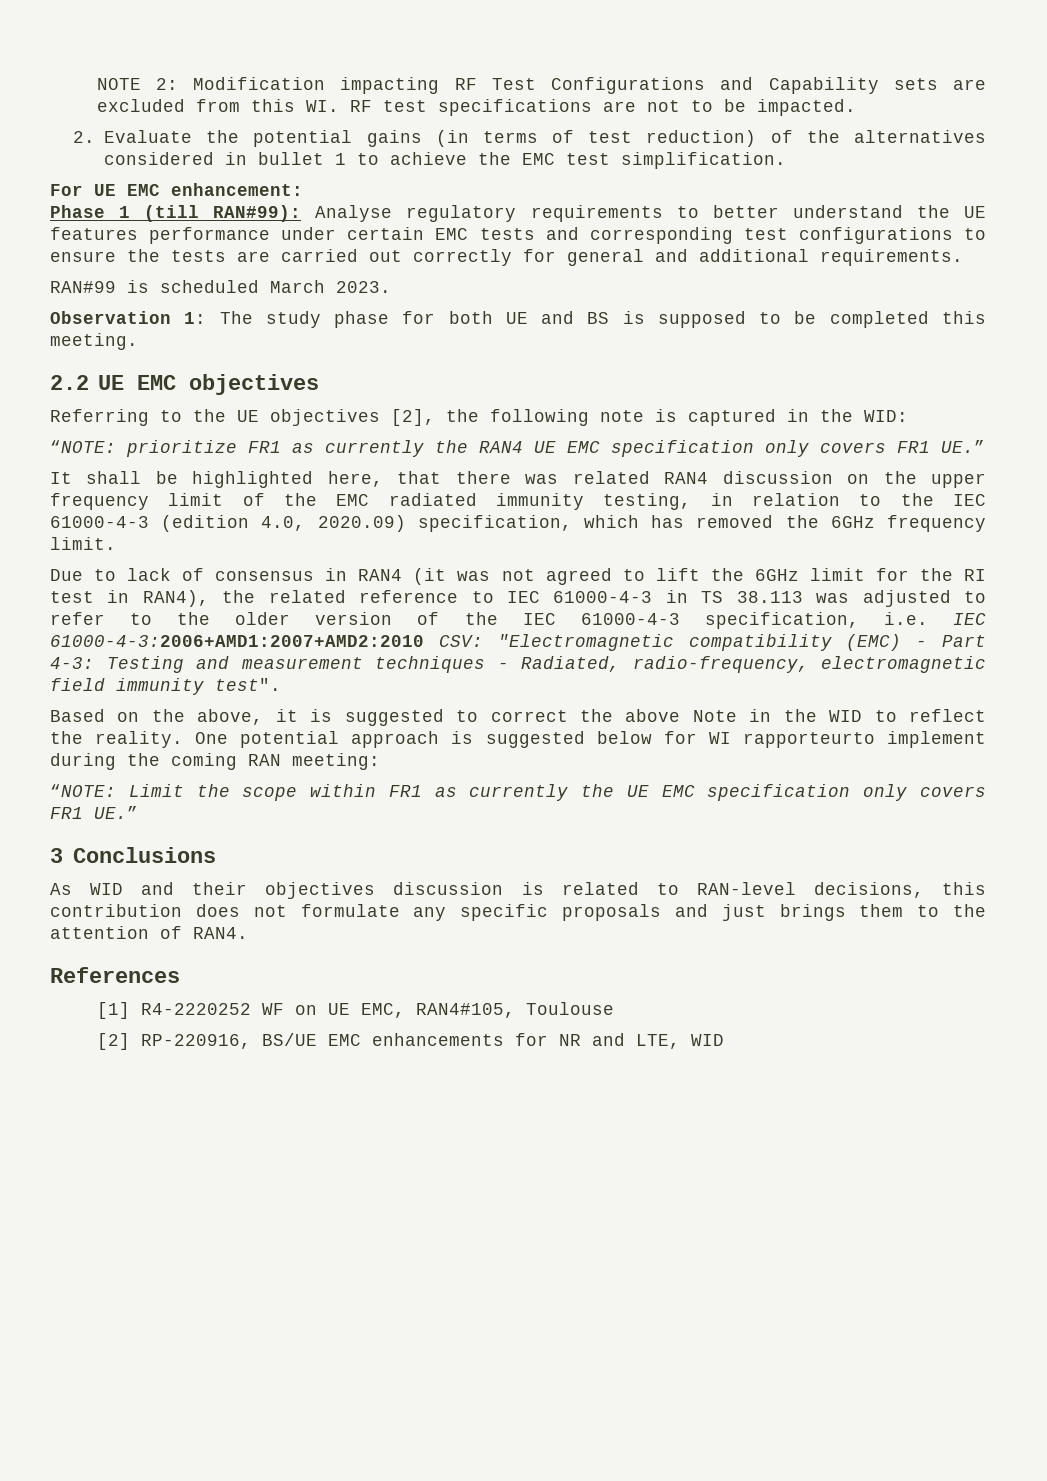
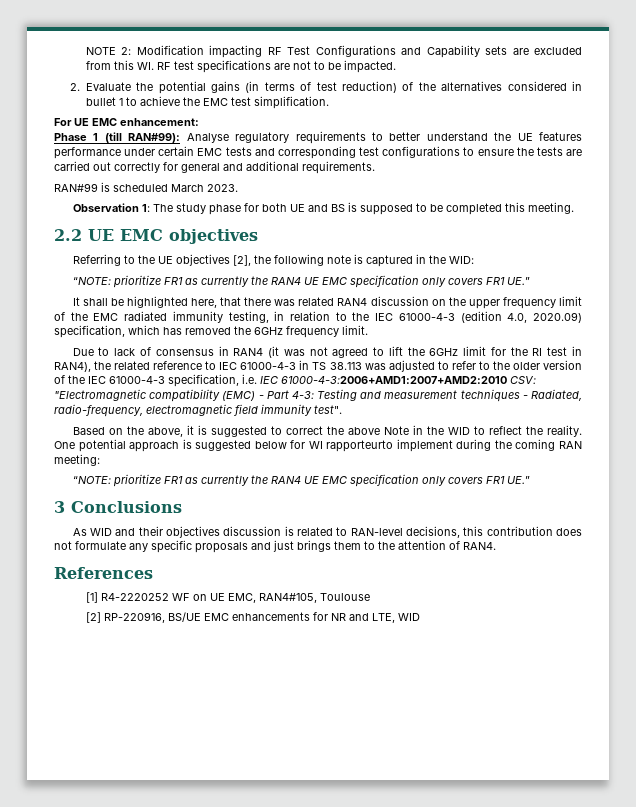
  One potential approach is suggested below for WI rapporteurto implement during the coming RAN meeting:
- “NOTE: Limit the scope within FR1 as currently the UE EMC specification only covers FR1 UE.”
+ “NOTE: prioritize FR1 as currently the RAN4 UE EMC specification only covers FR1 UE.”

